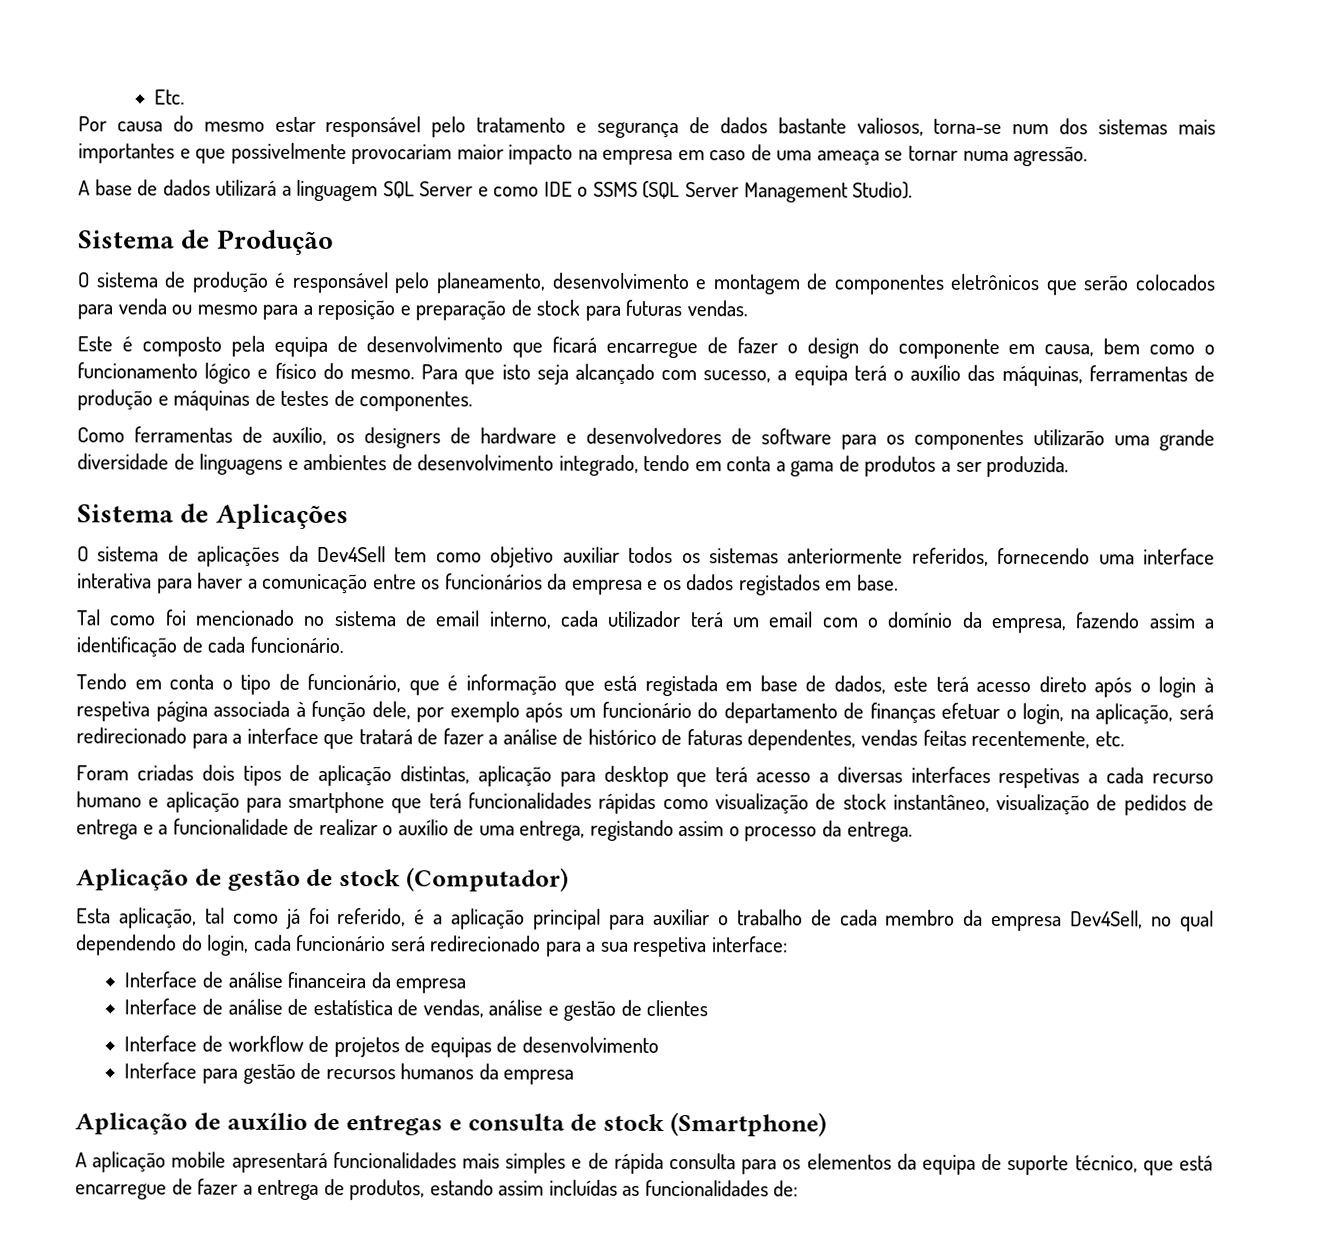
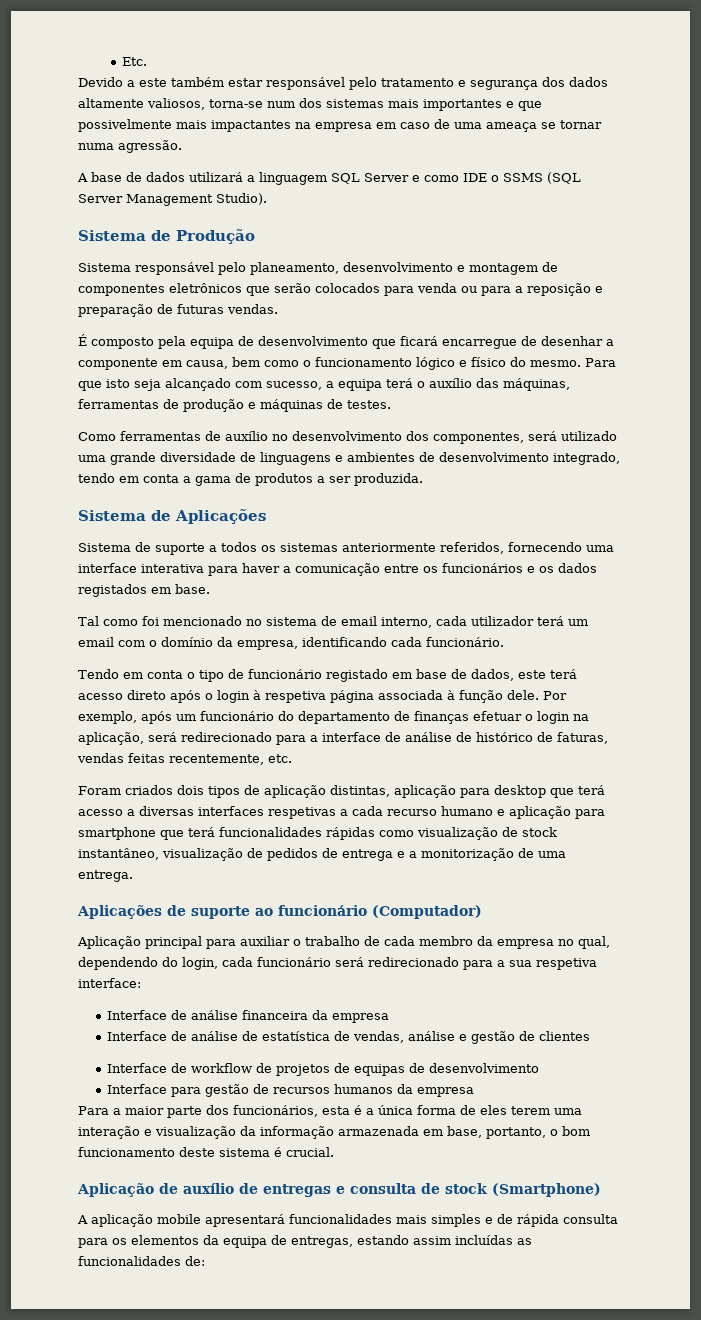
- Por causa do mesmo estar responsável pelo tratamento e segurança de dados bastante valiosos, torna-se num dos sistemas mais importantes e que possivelmente provocariam maior impacto na empresa em caso de uma ameaça se tornar numa agressão.
+ Devido a este também estar responsável pelo tratamento e segurança dos dados altamente valiosos, torna-se num dos sistemas mais importantes e que possivelmente mais impactantes na empresa em caso de uma ameaça se tornar numa agressão.
- O sistema de produção é responsável pelo planeamento, desenvolvimento e montagem de componentes eletrônicos que serão colocados para venda ou mesmo para a reposição e preparação de stock para futuras vendas.
+ Sistema responsável pelo planeamento, desenvolvimento e montagem de componentes eletrônicos que serão colocados para venda ou para a reposição e preparação de futuras vendas.
- Este é composto pela equipa de desenvolvimento que ficará encarregue de fazer o design do componente em causa, bem como o funcionamento lógico e físico do mesmo.
+ É composto pela equipa de desenvolvimento que ficará encarregue de desenhar a componente em causa, bem como o funcionamento lógico e físico do mesmo.
- Para que isto seja alcançado com sucesso, a equipa terá o auxílio das máquinas, ferramentas de produção e máquinas de testes de componentes.
+ Para que isto seja alcançado com sucesso, a equipa terá o auxílio das máquinas, ferramentas de produção e máquinas de testes.
- Como ferramentas de auxílio, os designers de hardware e desenvolvedores de software para os componentes utilizarão uma grande diversidade de linguagens e ambientes de desenvolvimento integrado, tendo em conta a gama de produtos a ser produzida.
+ Como ferramentas de auxílio no desenvolvimento dos componentes, será utilizado uma grande diversidade de linguagens e ambientes de desenvolvimento integrado, tendo em conta a gama de produtos a ser produzida.
- O sistema de aplicações da Dev4Sell tem como objetivo auxiliar todos os sistemas anteriormente referidos, fornecendo uma interface interativa para haver a comunicação entre os funcionários da empresa e os dados registados em base.
+ Sistema de suporte a todos os sistemas anteriormente referidos, fornecendo uma interface interativa para haver a comunicação entre os funcionários e os dados registados em base.
- Tal como foi mencionado no sistema de email interno, cada utilizador terá um email com o domínio da empresa, fazendo assim a identificação de cada funcionário.
+ Tal como foi mencionado no sistema de email interno, cada utilizador terá um email com o domínio da empresa, identificando cada funcionário.
- Tendo em conta o tipo de funcionário, que é informação que está registada em base de dados, este terá acesso direto após o login à respetiva página associada à função dele, por exemplo após um funcionário do departamento de finanças efetuar o login, na aplicação, será redirecionado para a interface que tratará de fazer a análise de histórico de faturas dependentes, vendas feitas recentemente, etc.
+ Tendo em conta o tipo de funcionário registado em base de dados, este terá acesso direto após o login à respetiva página associada à função dele. Por exemplo, após um funcionário do departamento de finanças efetuar o login na aplicação, será redirecionado para a interface de análise de histórico de faturas, vendas feitas recentemente, etc.
- Foram criadas dois tipos de aplicação distintas, aplicação para desktop que terá acesso a diversas interfaces respetivas a cada recurso humano e aplicação para smartphone que terá funcionalidades rápidas como visualização de stock instantâneo, visualização de pedidos de entrega e a funcionalidade de realizar o auxílio de uma entrega, registando assim o processo da entrega.
- Aplicação de gestão de stock (Computador)
- Esta aplicação, tal como já foi referido, é a aplicação principal para auxiliar o trabalho de cada membro da empresa Dev4Sell, no qual dependendo do login, cada funcionário será redirecionado para a sua respetiva interface:
+ Foram criados dois tipos de aplicação distintas, aplicação para desktop que terá acesso a diversas interfaces respetivas a cada recurso humano e aplicação para smartphone que terá funcionalidades rápidas como visualização de stock instantâneo, visualização de pedidos de entrega e a monitorização de uma entrega.
+ Aplicações de suporte ao funcionário (Computador)
+ Aplicação principal para auxiliar o trabalho de cada membro da empresa no qual, dependendo do login, cada funcionário será redirecionado para a sua respetiva interface:
+ Para a maior parte dos funcionários, esta é a única forma de eles terem uma interação e visualização da informação armazenada em base, portanto, o bom funcionamento deste sistema é crucial.
- A aplicação mobile apresentará funcionalidades mais simples e de rápida consulta para os elementos da equipa de suporte técnico, que está encarregue de fazer a entrega de produtos, estando assim incluídas as funcionalidades de:
+ A aplicação mobile apresentará funcionalidades mais simples e de rápida consulta para os elementos da equipa de entregas, estando assim incluídas as funcionalidades de:

